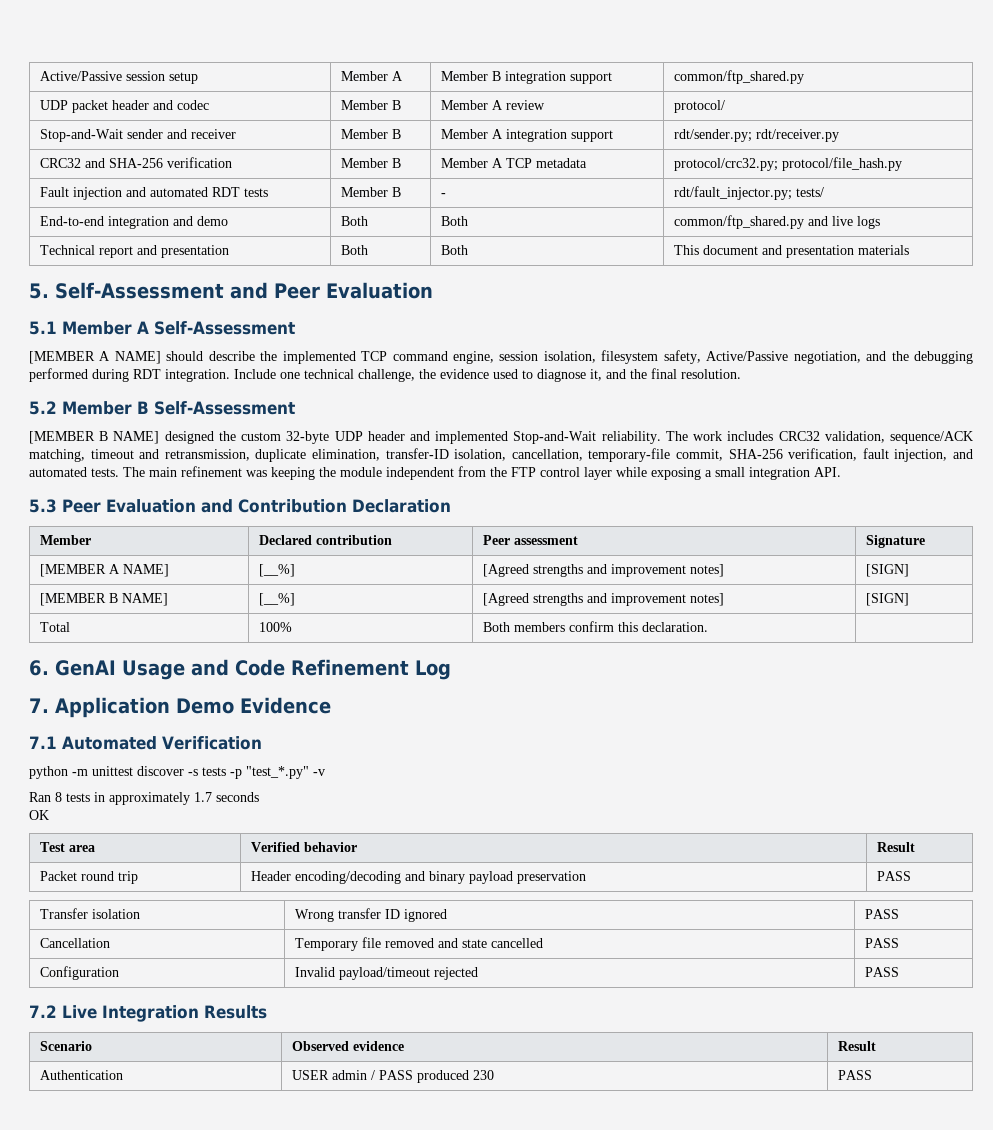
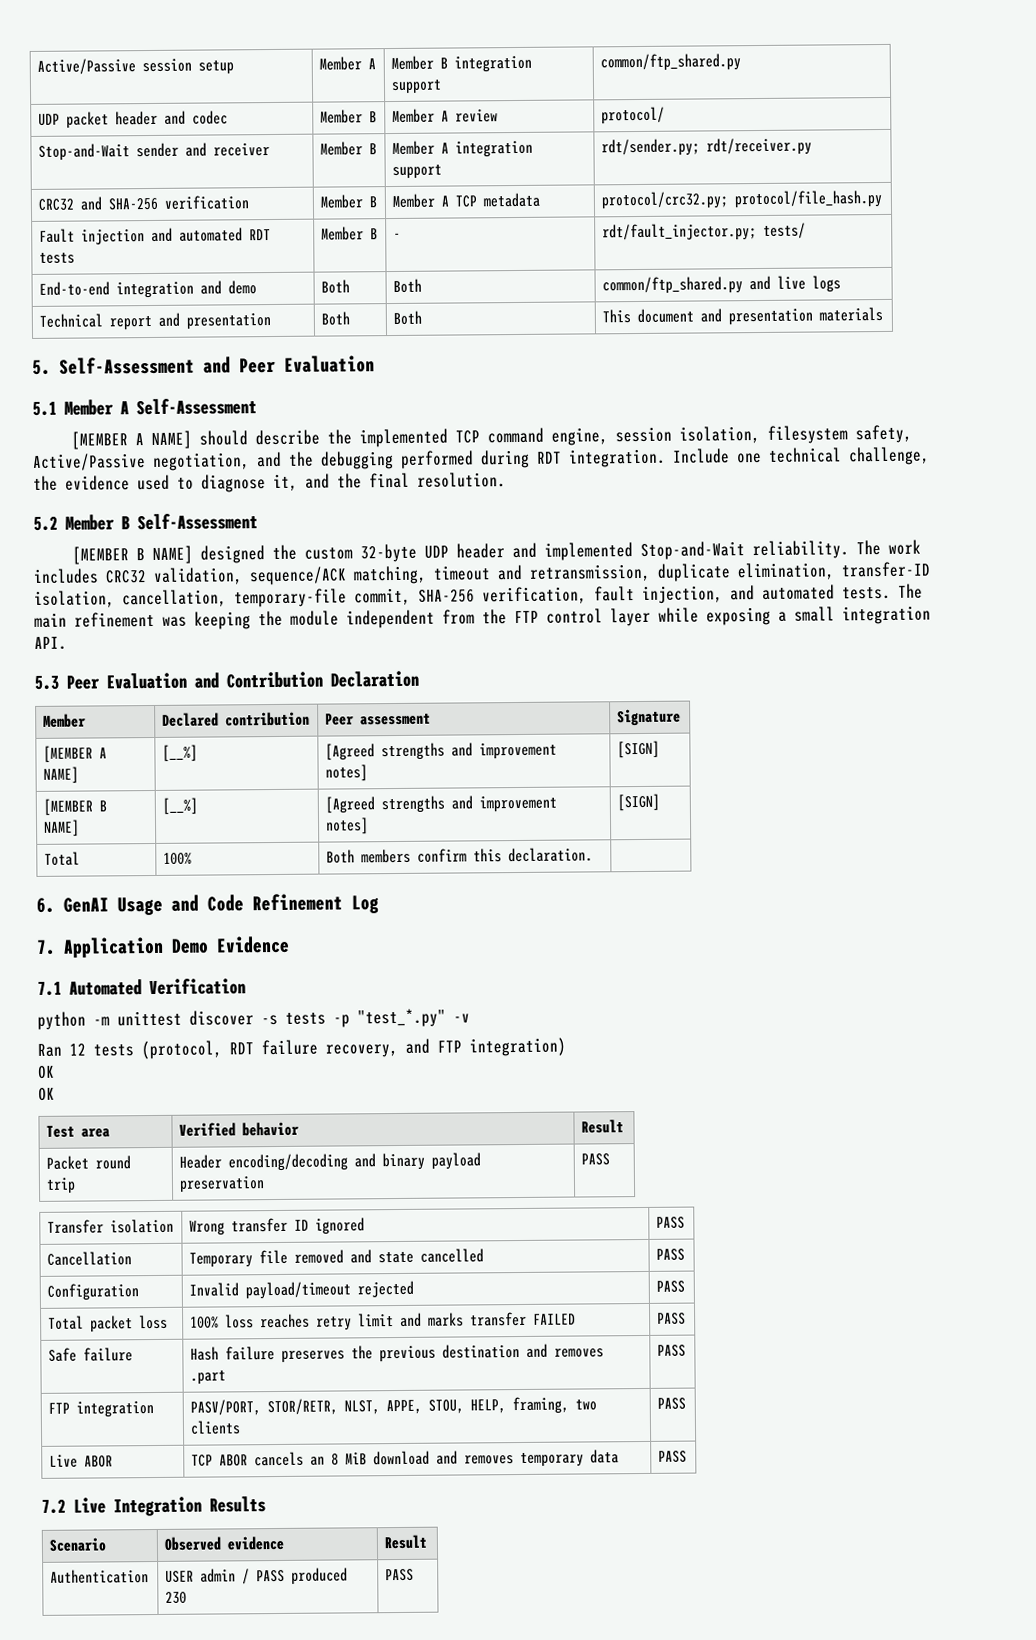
- Ran 8 tests in approximately 1.7 seconds
+ Ran 12 tests (protocol, RDT failure recovery, and FTP integration)
+ OK
+ Total packet loss | 100% loss reaches retry limit and marks transfer FAILED | PASS
+ Safe failure | Hash failure preserves the previous destination and removes .part | PASS
+ FTP integration | PASV/PORT, STOR/RETR, NLST, APPE, STOU, HELP, framing, two clients | PASS
+ Live ABOR | TCP ABOR cancels an 8 MiB download and removes temporary data | PASS

